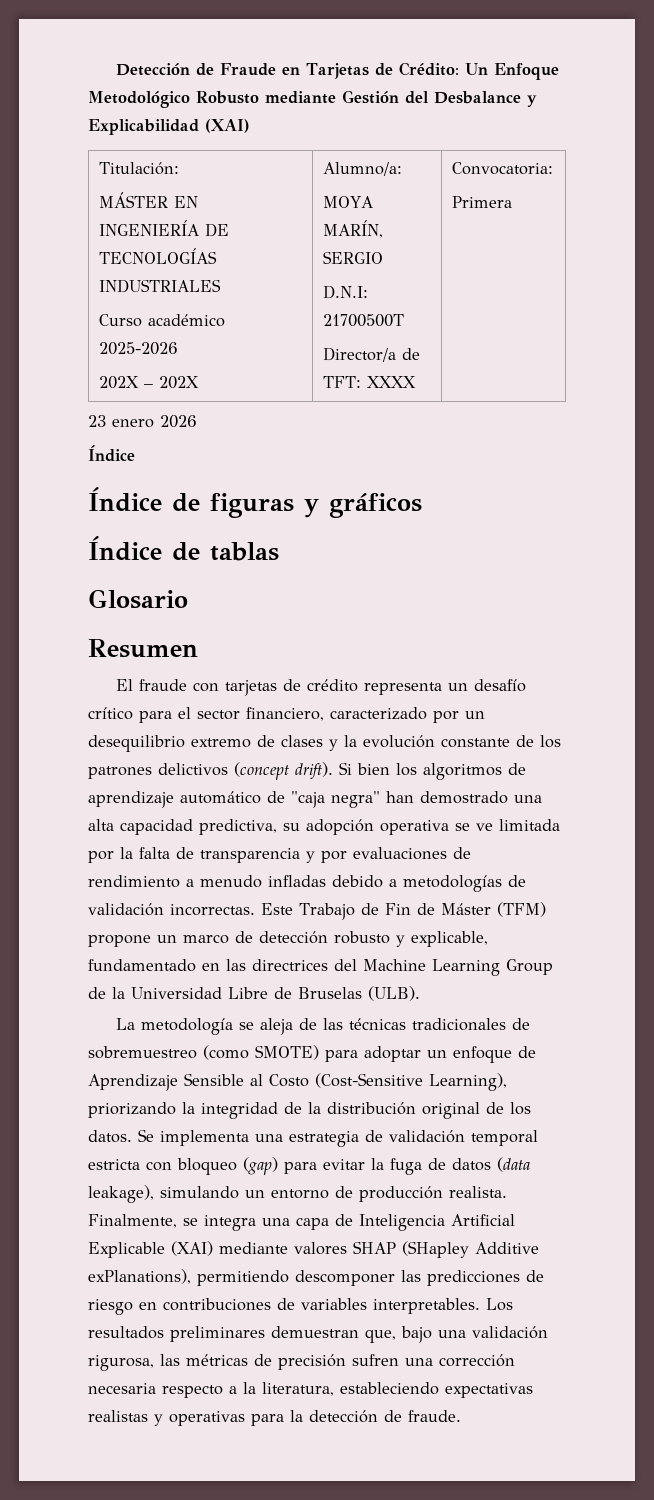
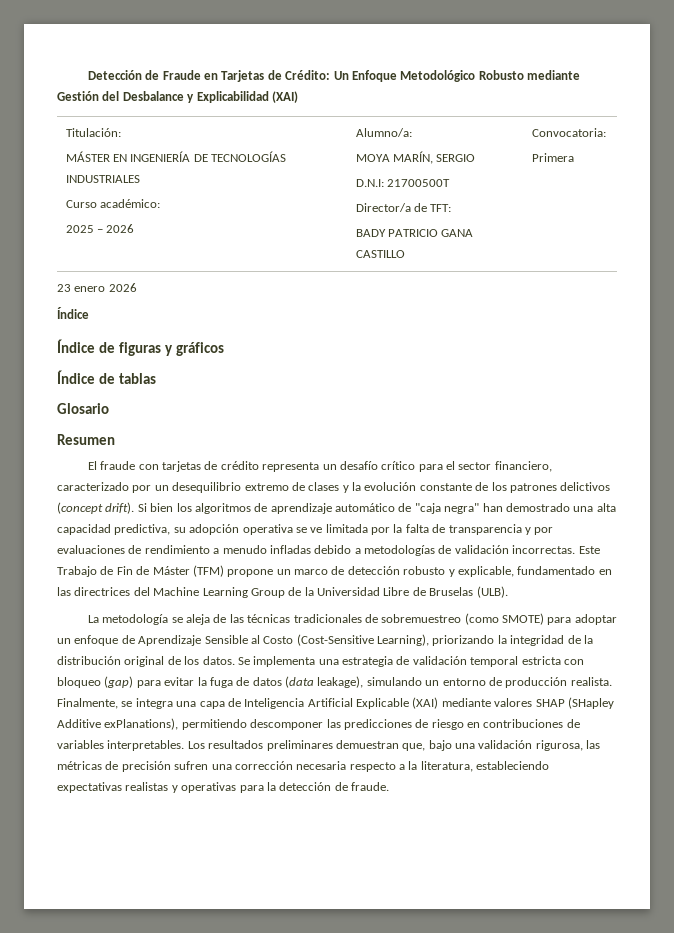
  Titulación:
  MÁSTER EN INGENIERÍA DE TECNOLOGÍAS INDUSTRIALES
- Curso académico 2025-2026
- 202X – 202X | Alumno/a:
+ Curso académico:
+ 2025 – 2026 | Alumno/a:
  MOYA MARÍN, SERGIO
  D.N.I: 21700500T
- Director/a de TFT: XXXX | Convocatoria:
+ Director/a de TFT:
+ BADY PATRICIO GANA CASTILLO | Convocatoria:

